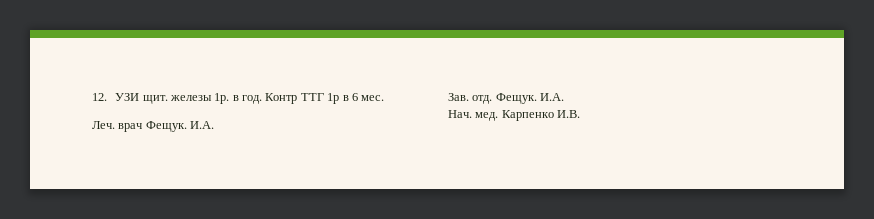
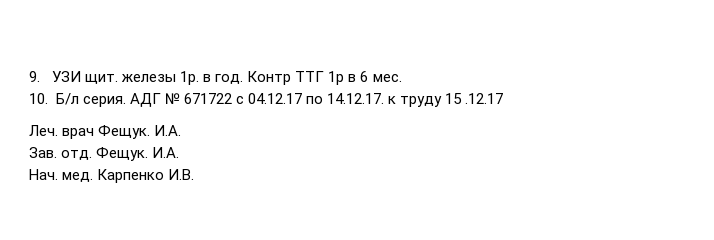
- 12. УЗИ щит. железы 1р. в год.
+ 9. УЗИ щит. железы 1р. в год.
+ 10. Б/л серия. АДГ № 671722 с 04.12.17 по 14.12.17. к труду 15 .12.17

